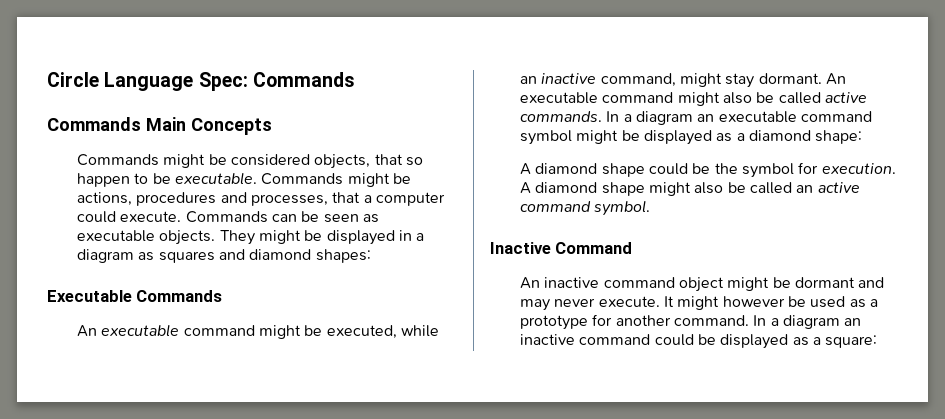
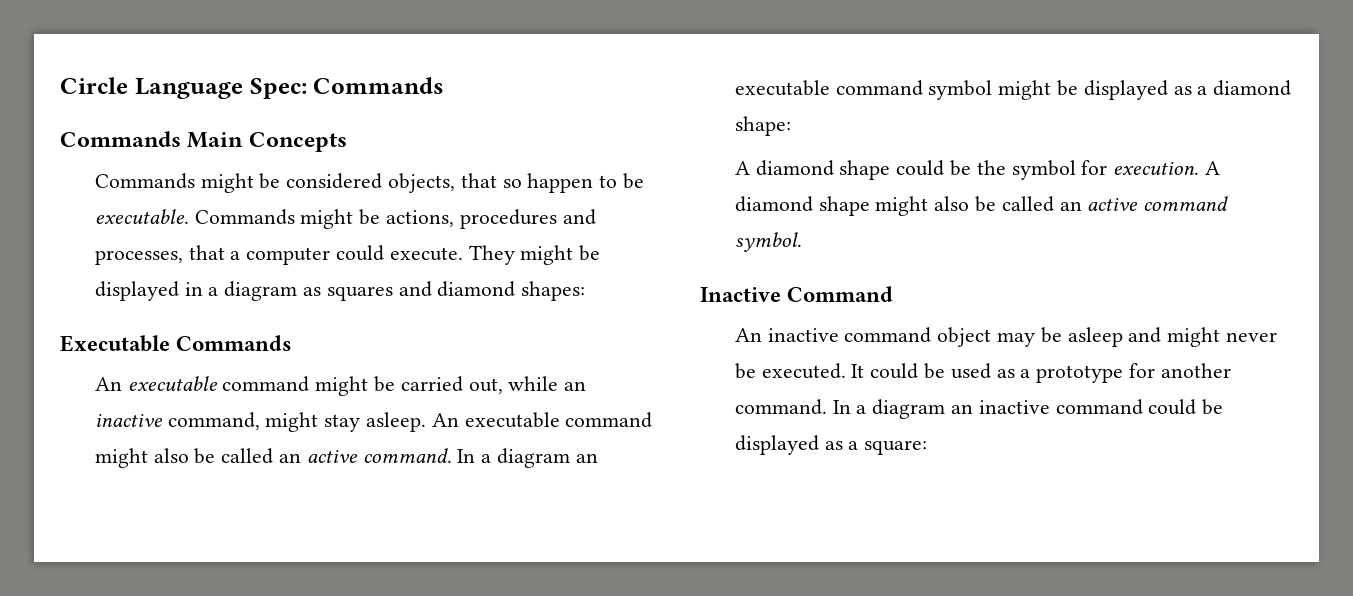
- Commands can be seen as executable objects.
- An executable command might be executed, while an inactive command, might stay dormant.
+ An executable command might be carried out, while an inactive command, might stay asleep.
- An executable command might also be called active commands.
+ An executable command might also be called an active command.
- An inactive command object might be dormant and may never execute. It might however be used as a prototype for another command.
+ An inactive command object may be asleep and might never be executed. It could be used as a prototype for another command.

